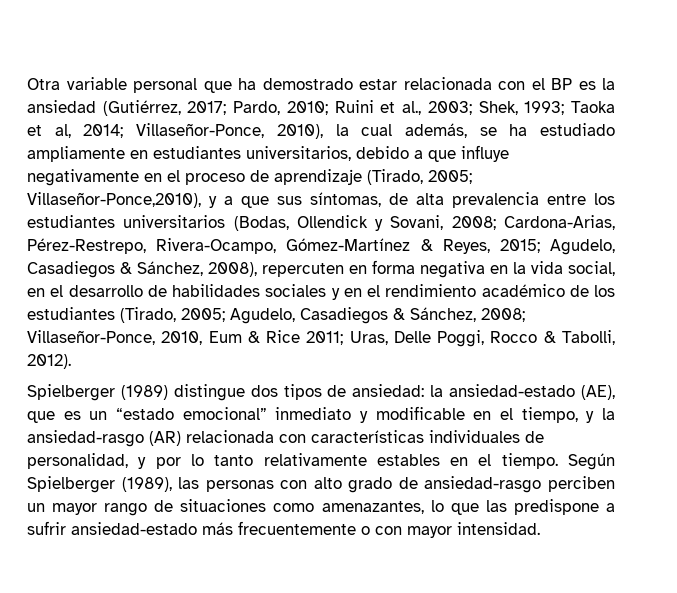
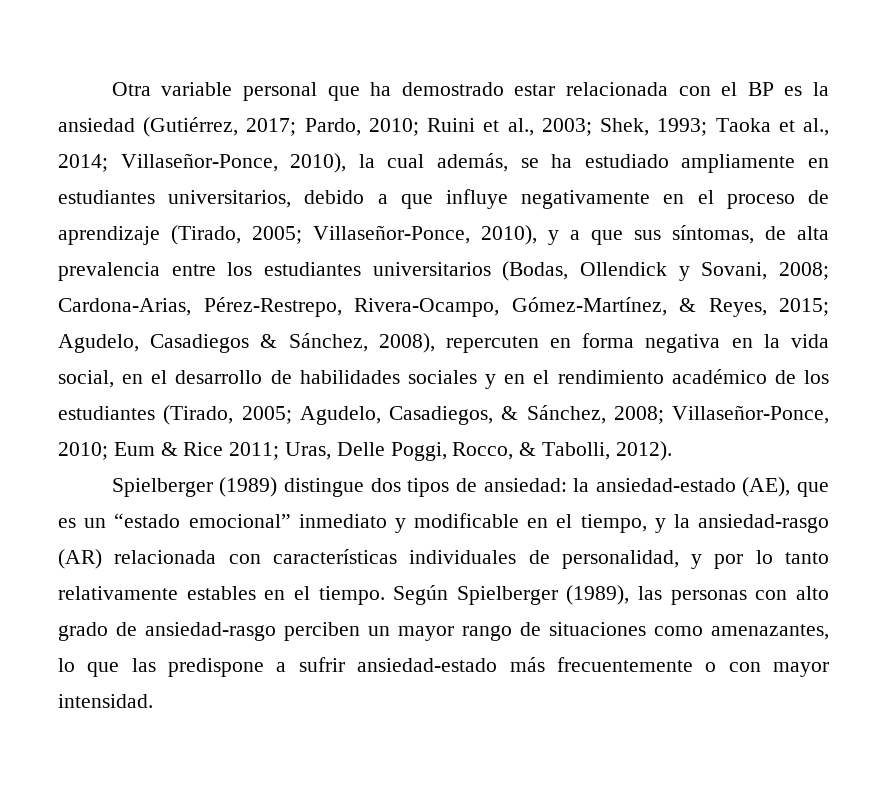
- Taoka et al, 2014;
+ Taoka et al., 2014;
- Villaseñor-Ponce,2010), y a que sus síntomas, de alta prevalencia entre los estudiantes universitarios (Bodas, Ollendick y Sovani, 2008;
+ Villaseñor-Ponce, 2010), y a que sus síntomas, de alta prevalencia entre los estudiantes universitarios (Bodas, Ollendick y Sovani, 2008;
- Cardona-Arias, Pérez-Restrepo, Rivera-Ocampo, Gómez-Martínez & Reyes, 2015;
+ Cardona-Arias, Pérez-Restrepo, Rivera-Ocampo, Gómez-Martínez, & Reyes, 2015;
- Agudelo, Casadiegos & Sánchez, 2008;
+ Agudelo, Casadiegos, & Sánchez, 2008;
- Villaseñor-Ponce, 2010, Eum & Rice 2011;
+ Villaseñor-Ponce, 2010; Eum & Rice 2011;
- Uras, Delle Poggi, Rocco & Tabolli, 2012).
+ Uras, Delle Poggi, Rocco, & Tabolli, 2012).

